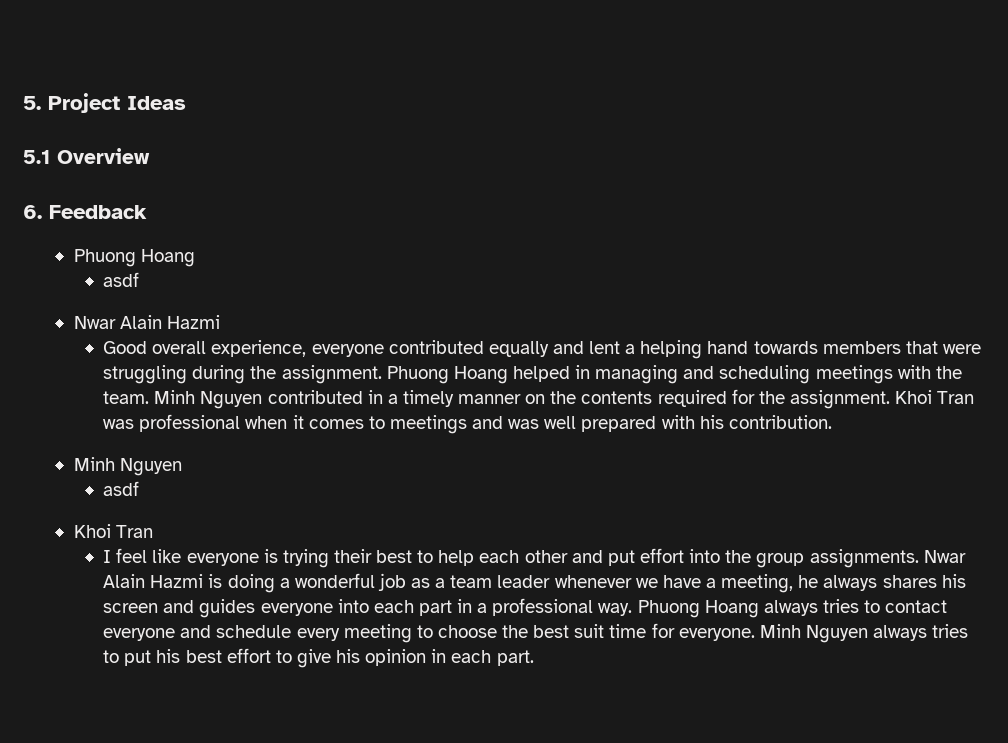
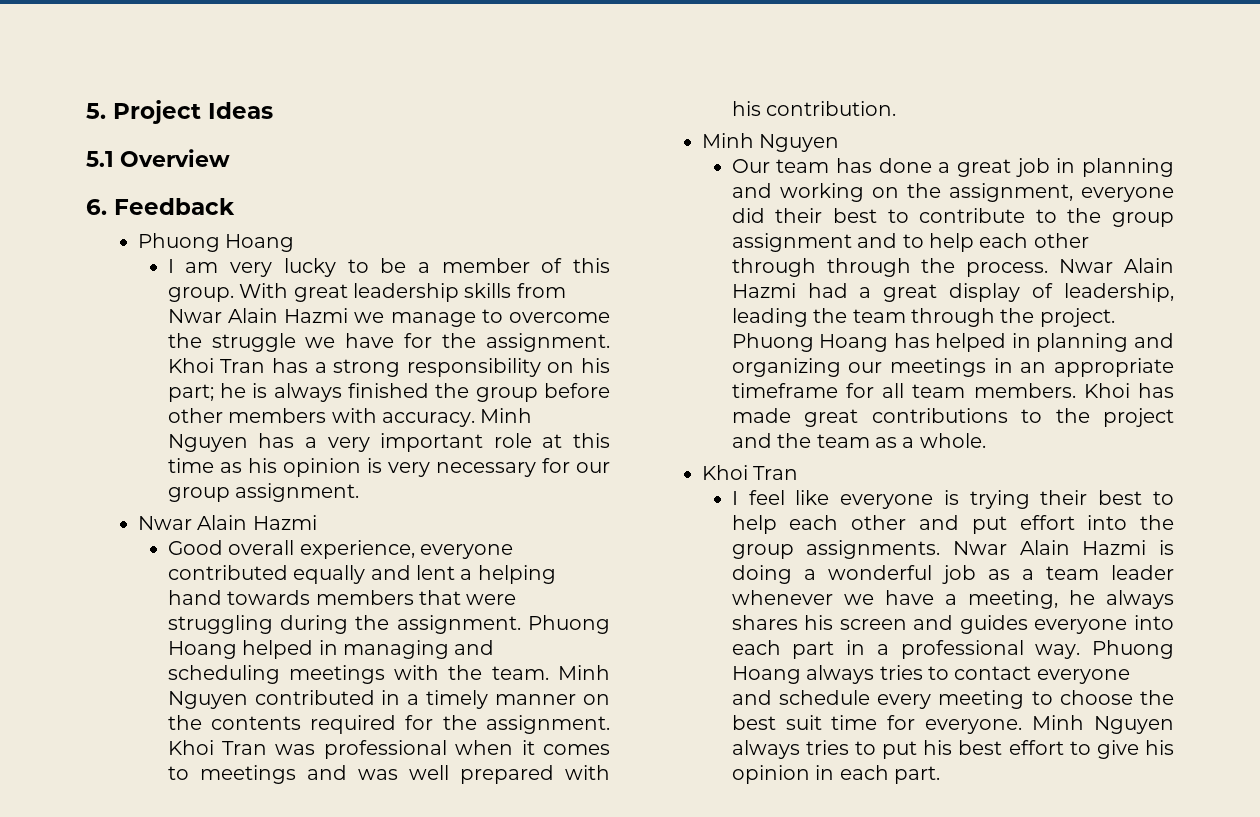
  6. Feedback
  Phuong Hoang
- asdf
+ I am very lucky to be a member of this group. With great leadership skills from Nwar Alain Hazmi we manage to overcome the struggle we have for the assignment. Khoi Tran has a strong responsibility on his part; he is always finished the group before other members with accuracy. Minh Nguyen has a very important role at this time as his opinion is very necessary for our group assignment.
  Khoi Tran was professional when it comes to meetings and was well prepared with his contribution.
  Minh Nguyen
- asdf
+ Our team has done a great job in planning and working on the assignment, everyone did their best to contribute to the group assignment and to help each other through through the process. Nwar Alain Hazmi had a great display of leadership, leading the team through the project. Phuong Hoang has helped in planning and organizing our meetings in an appropriate timeframe for all team members. Khoi has made great contributions to the project and the team as a whole.

